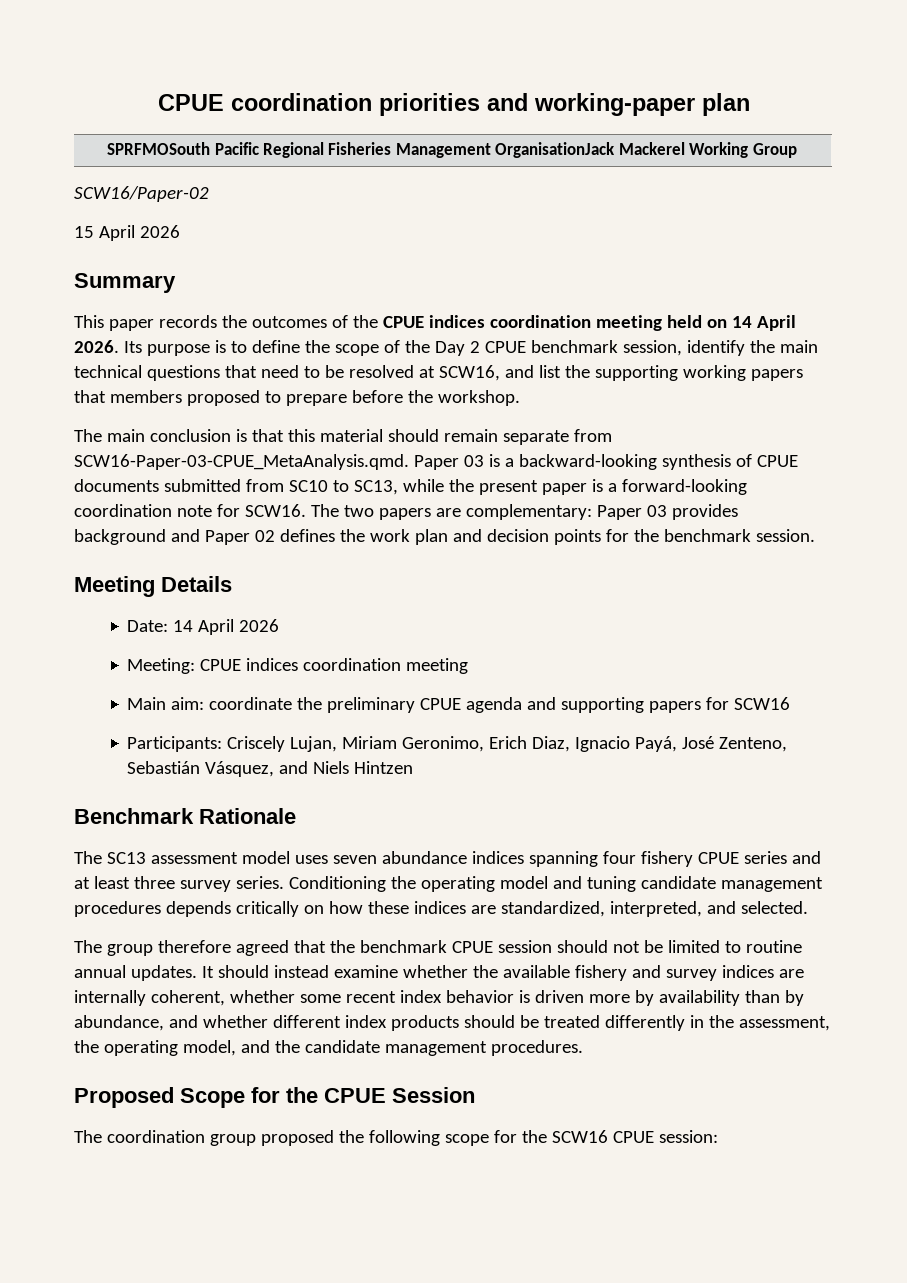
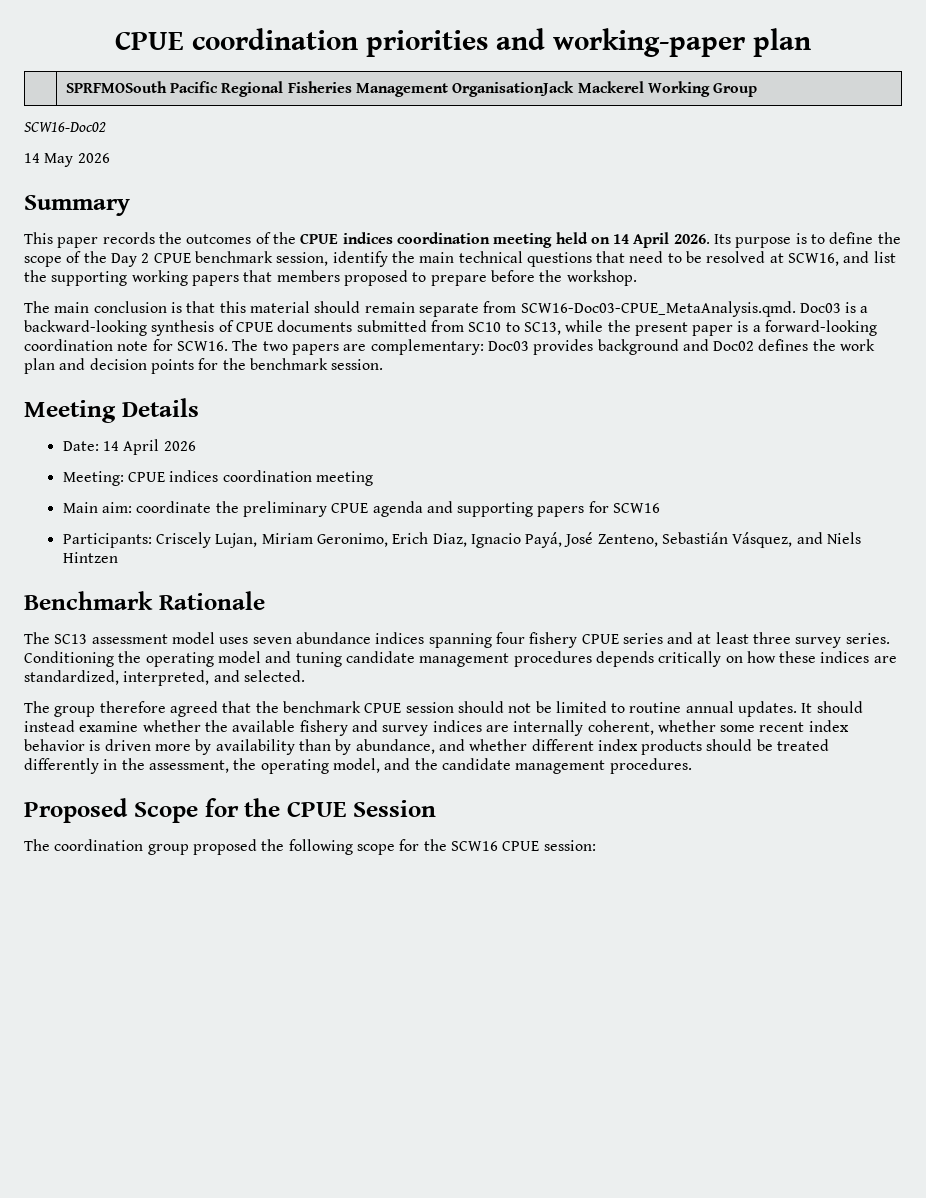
- SCW16/Paper-02
- 15 April 2026
+ SCW16-Doc02
+ 14 May 2026
- The main conclusion is that this material should remain separate from SCW16-Paper-03-CPUE_MetaAnalysis.qmd. Paper 03 is a backward-looking synthesis of CPUE documents submitted from SC10 to SC13, while the present paper is a forward-looking coordination note for SCW16.
+ The main conclusion is that this material should remain separate from SCW16-Doc03-CPUE_MetaAnalysis.qmd. Doc03 is a backward-looking synthesis of CPUE documents submitted from SC10 to SC13, while the present paper is a forward-looking coordination note for SCW16.
- The two papers are complementary: Paper 03 provides background and Paper 02 defines the work plan and decision points for the benchmark session.
+ The two papers are complementary: Doc03 provides background and Doc02 defines the work plan and decision points for the benchmark session.

